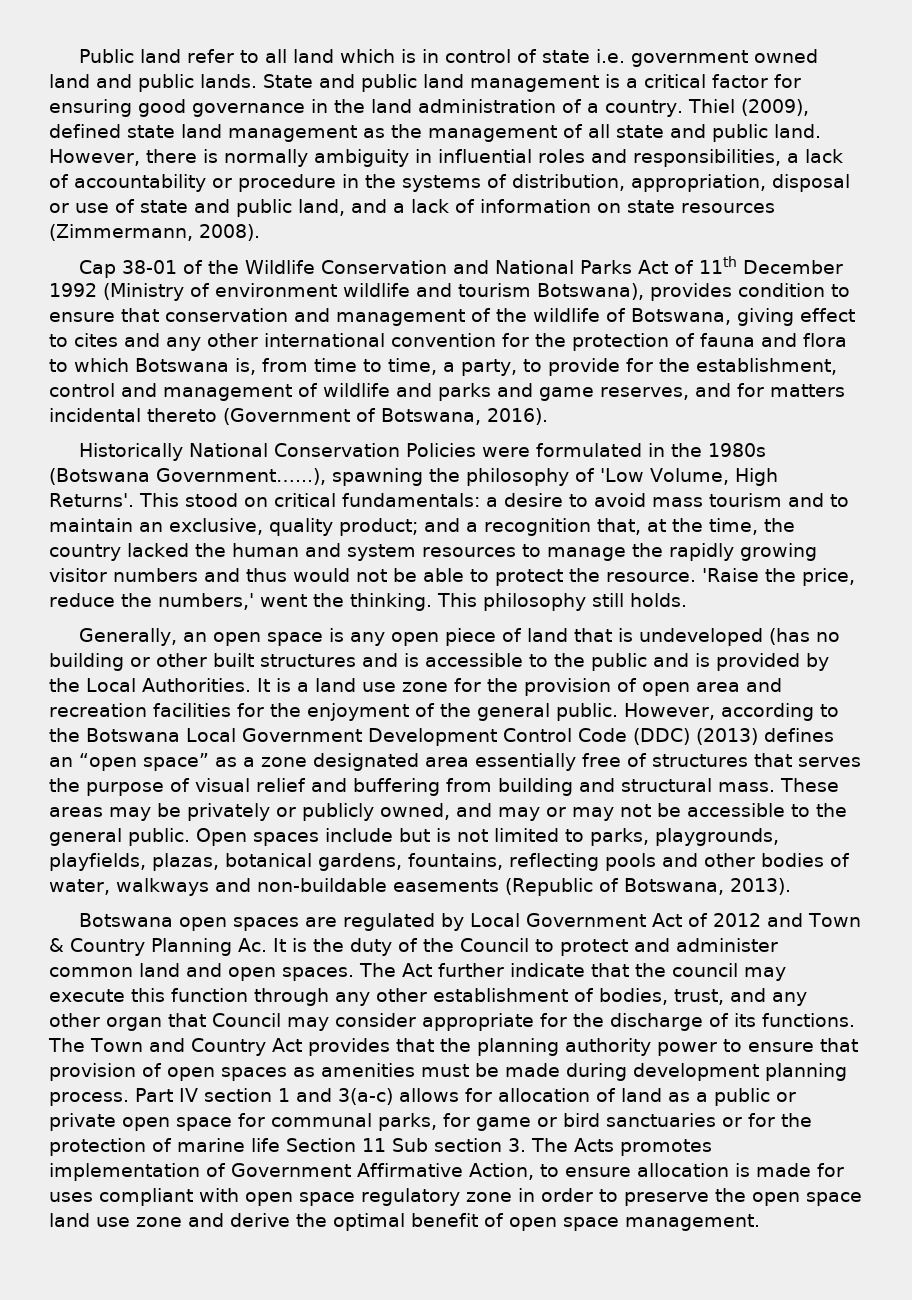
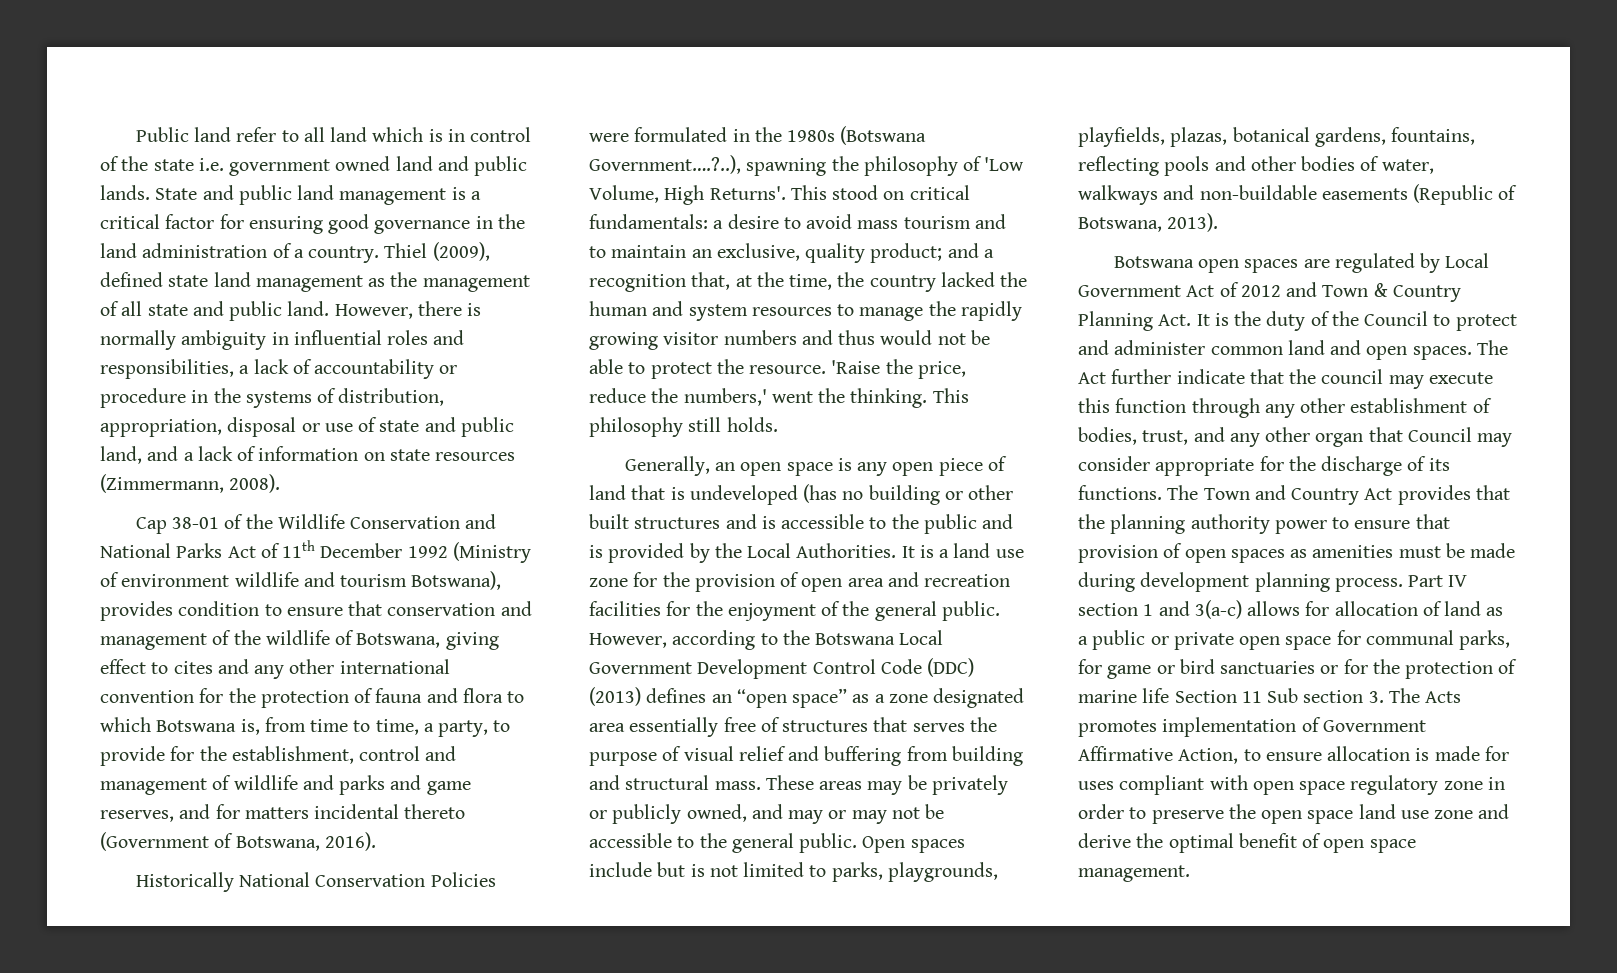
- Public land refer to all land which is in control of state i.e. government owned land and public lands.
+ Public land refer to all land which is in control of the state i.e. government owned land and public lands.
- Historically National Conservation Policies were formulated in the 1980s (Botswana Government…...), spawning the philosophy of 'Low Volume, High Returns'.
+ Historically National Conservation Policies were formulated in the 1980s (Botswana Government….?..), spawning the philosophy of 'Low Volume, High Returns'.
- Botswana open spaces are regulated by Local Government Act of 2012 and Town & Country Planning Ac. It is the duty of the Council to protect and administer common land and open spaces.
+ Botswana open spaces are regulated by Local Government Act of 2012 and Town & Country Planning Act. It is the duty of the Council to protect and administer common land and open spaces.

